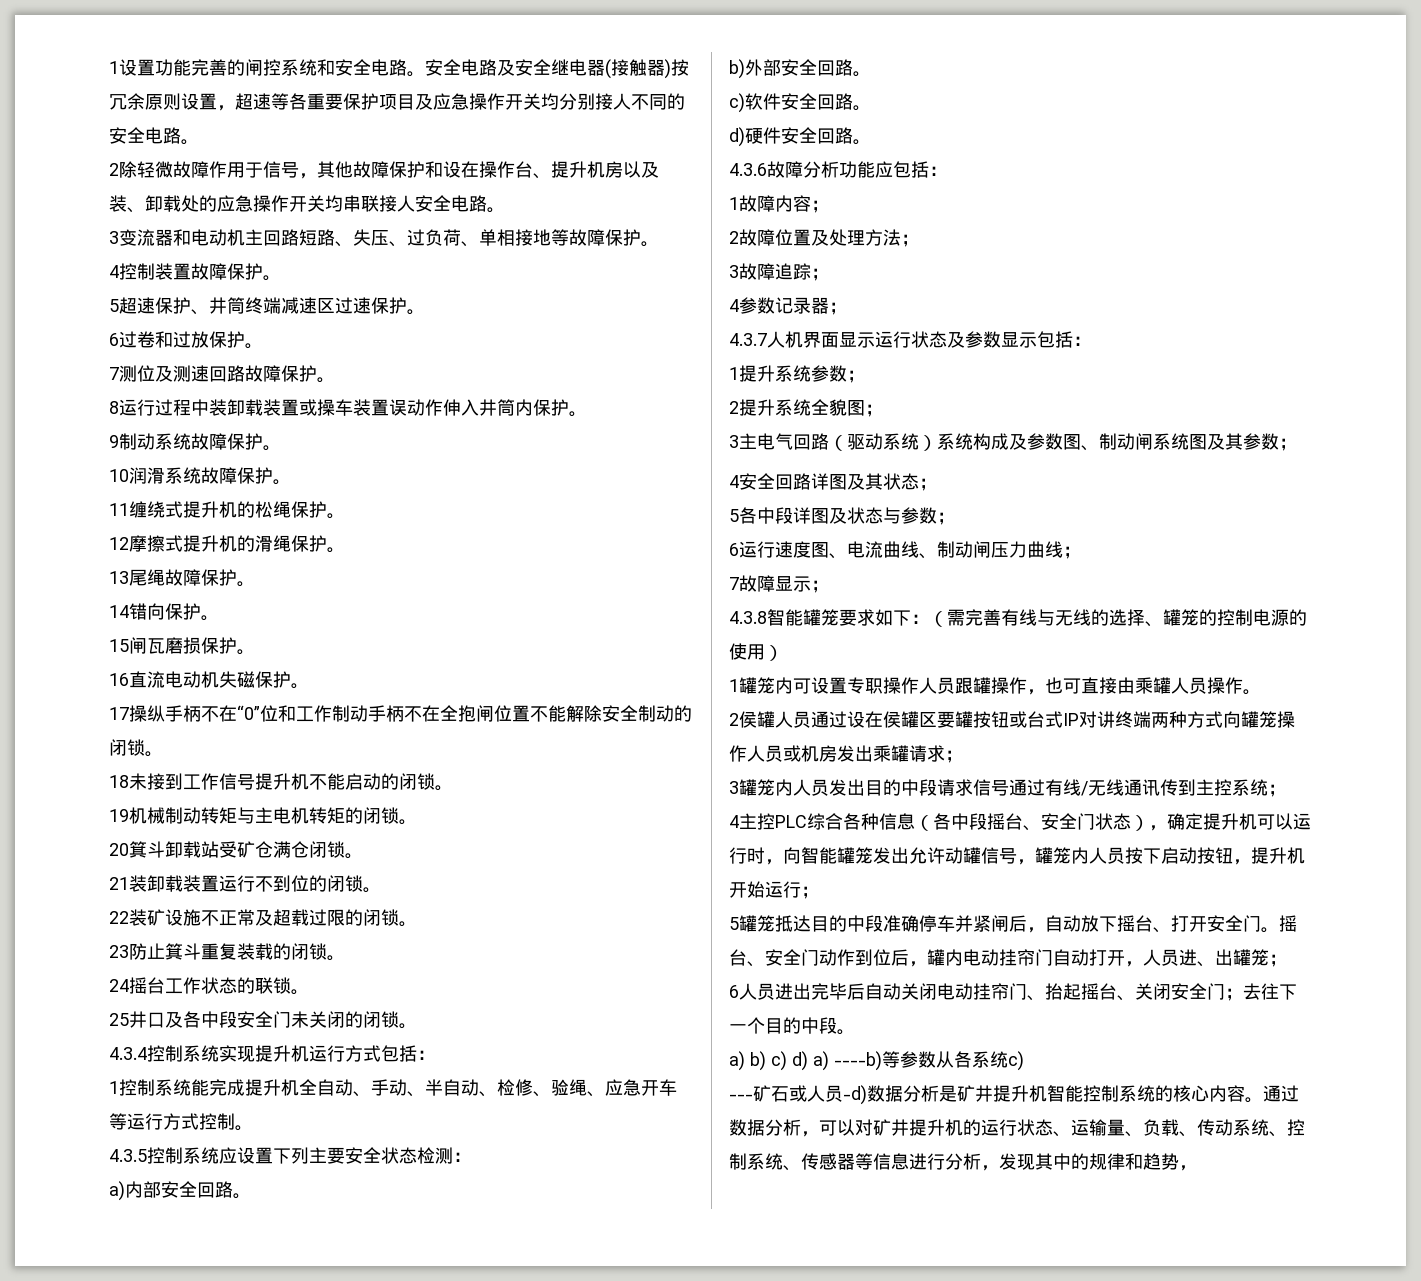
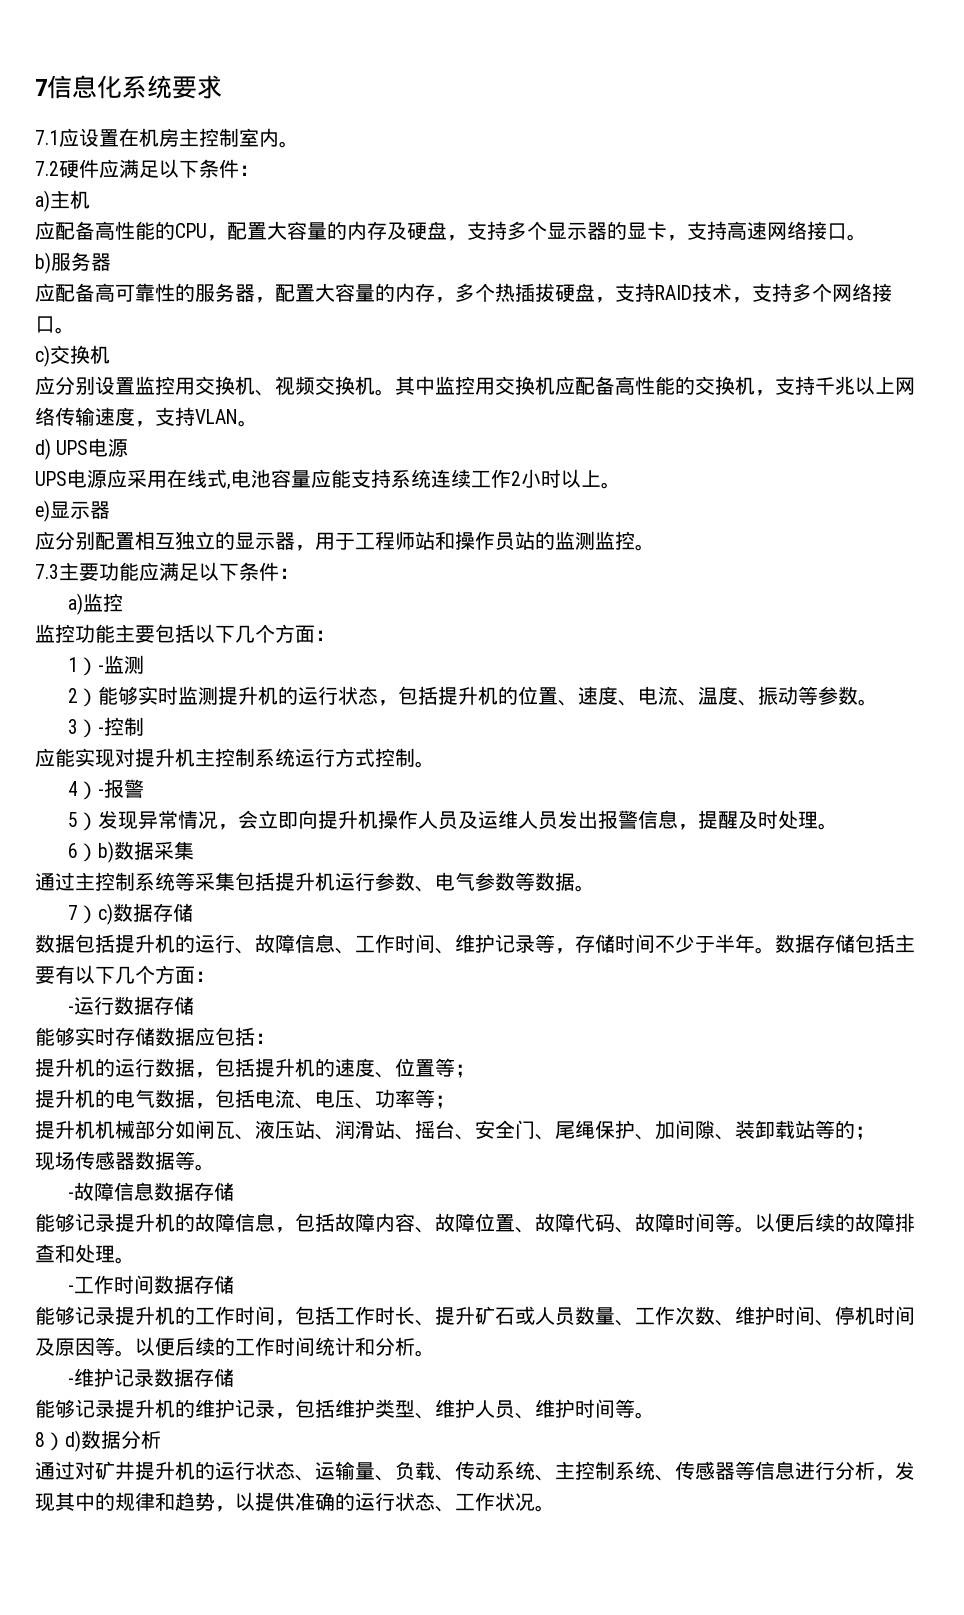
- 1设置功能完善的闸控系统和安全电路。安全电路及安全继电器(接触器)按冗余原则设置，超速等各重要保护项目及应急操作开关均分别接人不同的安全电路。
- 2除轻微故障作用于信号，其他故障保护和设在操作台、提升机房以及装、卸载处的应急操作开关均串联接人安全电路。
- 3变流器和电动机主回路短路、失压、过负荷、单相接地等故障保护。
- 4控制装置故障保护。
- 5超速保护、井筒终端减速区过速保护。
- 6过卷和过放保护。
- 7测位及测速回路故障保护。
- 8运行过程中装卸载装置或操车装置误动作伸入井筒内保护。
- 9制动系统故障保护。
- 10润滑系统故障保护。
- 11缠绕式提升机的松绳保护。
- 12摩擦式提升机的滑绳保护。
- 13尾绳故障保护。
- 14错向保护。
- 15闸瓦磨损保护。
- 16直流电动机失磁保护。
- 17操纵手柄不在“0”位和工作制动手柄不在全抱闸位置不能解除安全制动的闭锁。
- 18未接到工作信号提升机不能启动的闭锁。
- 19机械制动转矩与主电机转矩的闭锁。
- 20箕斗卸载站受矿仓满仓闭锁。
- 21装卸载装置运行不到位的闭锁。
- 22装矿设施不正常及超载过限的闭锁。
- 23防止箕斗重复装载的闭锁。
- 24摇台工作状态的联锁。
- 25井口及各中段安全门未关闭的闭锁。
- 4.3.4控制系统实现提升机运行方式包括：
- 1控制系统能完成提升机全自动、手动、半自动、检修、验绳、应急开车等运行方式控制。
- 4.3.5控制系统应设置下列主要安全状态检测：
- a)内部安全回路。
- b)外部安全回路。
- c)软件安全回路。
- d)硬件安全回路。
- 4.3.6故障分析功能应包括：
- 1故障内容；
- 2故障位置及处理方法；
- 3故障追踪；
- 4参数记录器；
- 4.3.7人机界面显示运行状态及参数显示包括：
- 1提升系统参数；
- 2提升系统全貌图；
- 3主电气回路（驱动系统）系统构成及参数图、制动闸系统图及其参数；
- 4安全回路详图及其状态；
- 5各中段详图及状态与参数；
- 6运行速度图、电流曲线、制动闸压力曲线；
- 7故障显示；
- 4.3.8智能罐笼要求如下：（需完善有线与无线的选择、罐笼的控制电源的使用）
- 1罐笼内可设置专职操作人员跟罐操作，也可直接由乘罐人员操作。
- 2侯罐人员通过设在侯罐区要罐按钮或台式IP对讲终端两种方式向罐笼操作人员或机房发出乘罐请求；
- 3罐笼内人员发出目的中段请求信号通过有线/无线通讯传到主控系统；
- 4主控PLC综合各种信息（各中段摇台、安全门状态），确定提升机可以运行时，向智能罐笼发出允许动罐信号，罐笼内人员按下启动按钮，提升机开始运行；
- 5罐笼抵达目的中段准确停车并紧闸后，自动放下摇台、打开安全门。摇台、安全门动作到位后，罐内电动挂帘门自动打开，人员进、出罐笼；
- 6人员进出完毕后自动关闭电动挂帘门、抬起摇台、关闭安全门；去往下一个目的中段。
- a) b) c) d) a) ----b)等参数从各系统c)
- ---矿石或人员-d)数据分析是矿井提升机智能控制系统的核心内容。通过数据分析，可以对矿井提升机的运行状态、运输量、负载、传动系统、控制系统、传感器等信息进行分析，发现其中的规律和趋势，
+ 7信息化系统要求
+ 7.1应设置在机房主控制室内。
+ 7.2硬件应满足以下条件：
+ a)主机
+ 应配备高性能的CPU，配置大容量的内存及硬盘，支持多个显示器的显卡，支持高速网络接口。
+ b)服务器
+ 应配备高可靠性的服务器，配置大容量的内存，多个热插拔硬盘，支持RAID技术，支持多个网络接口。
+ c)交换机
+ 应分别设置监控用交换机、视频交换机。其中监控用交换机应配备高性能的交换机，支持千兆以上网络传输速度，支持VLAN。
+ d) UPS电源
+ UPS电源应采用在线式,电池容量应能支持系统连续工作2小时以上。
+ e)显示器
+ 应分别配置相互独立的显示器，用于工程师站和操作员站的监测监控。
+ 7.3主要功能应满足以下条件：
+ a)监控
+ 监控功能主要包括以下几个方面：
+ 1）-监测
+ 2）能够实时监测提升机的运行状态，包括提升机的位置、速度、电流、温度、振动等参数。
+ 3）-控制
+ 应能实现对提升机主控制系统运行方式控制。
+ 4）-报警
+ 5）发现异常情况，会立即向提升机操作人员及运维人员发出报警信息，提醒及时处理。
+ 6）b)数据采集
+ 通过主控制系统等采集包括提升机运行参数、电气参数等数据。
+ 7）c)数据存储
+ 数据包括提升机的运行、故障信息、工作时间、维护记录等，存储时间不少于半年。数据存储包括主要有以下几个方面：
+ -运行数据存储
+ 能够实时存储数据应包括：
+ 提升机的运行数据，包括提升机的速度、位置等；
+ 提升机的电气数据，包括电流、电压、功率等；
+ 提升机机械部分如闸瓦、液压站、润滑站、摇台、安全门、尾绳保护、加间隙、装卸载站等的；
+ 现场传感器数据等。
+ -故障信息数据存储
+ 能够记录提升机的故障信息，包括故障内容、故障位置、故障代码、故障时间等。以便后续的故障排查和处理。
+ -工作时间数据存储
+ 能够记录提升机的工作时间，包括工作时长、提升矿石或人员数量、工作次数、维护时间、停机时间及原因等。以便后续的工作时间统计和分析。
+ -维护记录数据存储
+ 能够记录提升机的维护记录，包括维护类型、维护人员、维护时间等。
+ 8）d)数据分析
+ 通过对矿井提升机的运行状态、运输量、负载、传动系统、主控制系统、传感器等信息进行分析，发现其中的规律和趋势，以提供准确的运行状态、工作状况。

